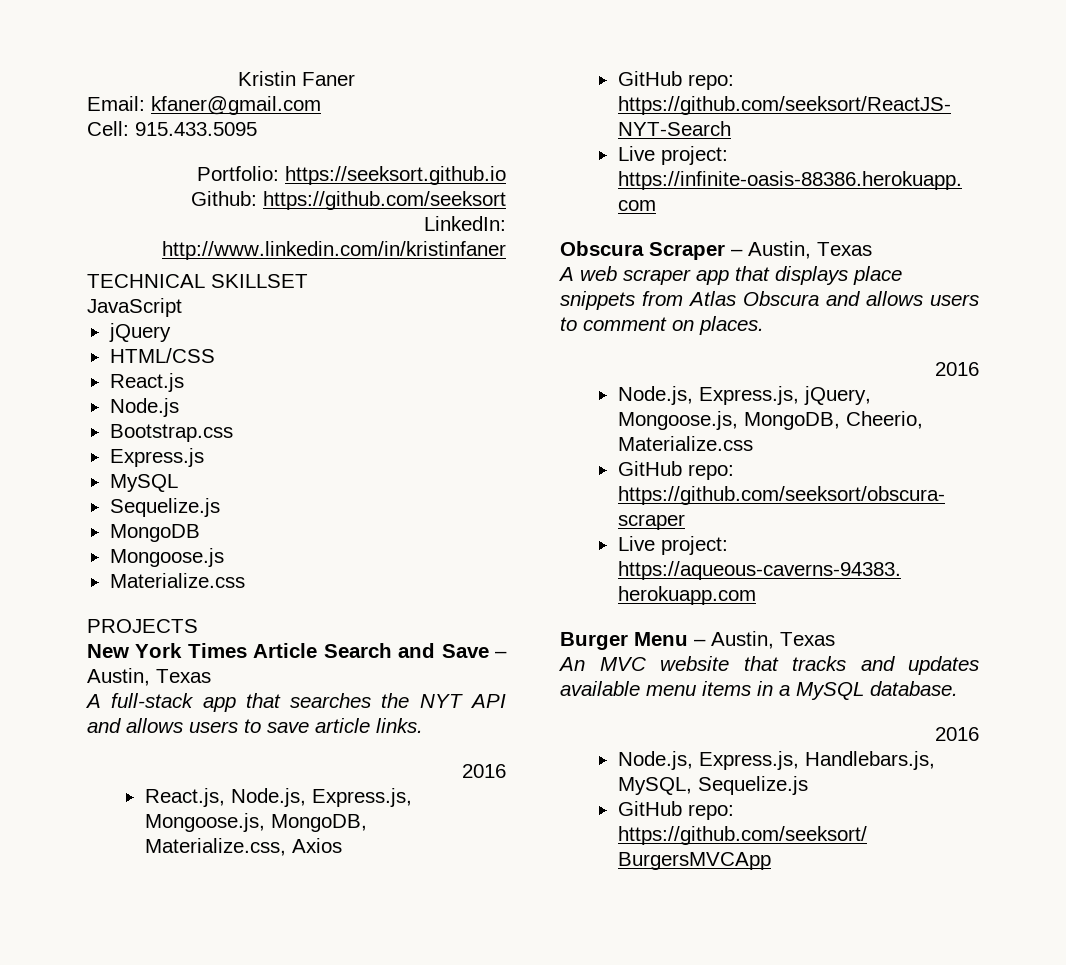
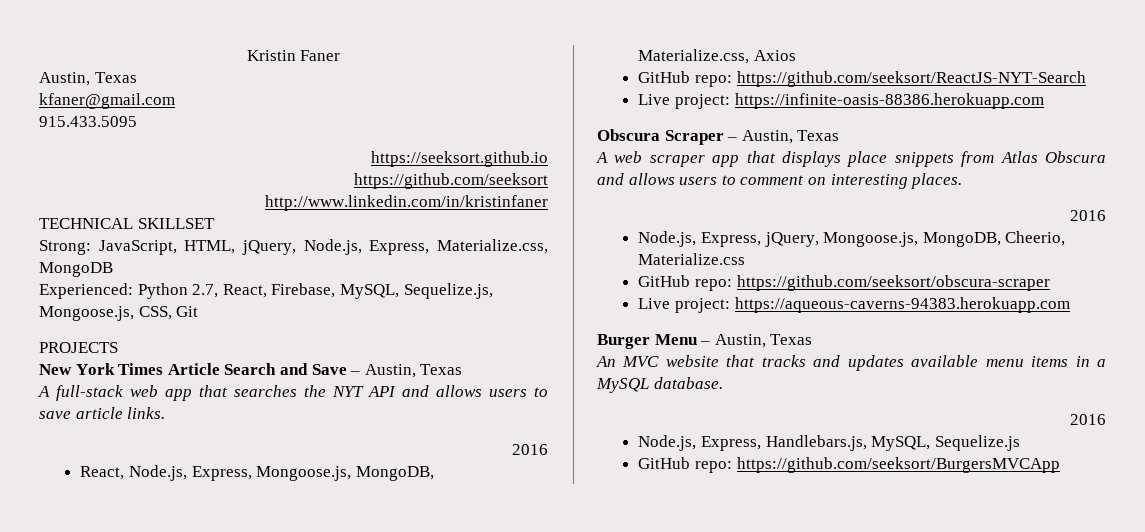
  Kristin Faner
- Email: kfaner@gmail.com
+ Austin, Texas
+ kfaner@gmail.com
- Cell: 915.433.5095
+ 915.433.5095
- Portfolio: https://seeksort.github.io
+ https://seeksort.github.io
- Github: https://github.com/seeksort
+ https://github.com/seeksort
- LinkedIn: http://www.linkedin.com/in/kristinfaner
+ http://www.linkedin.com/in/kristinfaner
- JavaScript
- jQuery
- HTML/CSS
- React.js
- Node.js
- Bootstrap.css
- Express.js
- MySQL
- Sequelize.js
- MongoDB
- Mongoose.js
- Materialize.css
+ Strong: JavaScript, HTML, jQuery, Node.js, Express, Materialize.css, MongoDB
+ Experienced: Python 2.7, React, Firebase, MySQL, Sequelize.js, Mongoose.js, CSS, Git
- A full-stack app that searches the NYT API and allows users to save article links.
+ A full-stack web app that searches the NYT API and allows users to save article links.
- React.js, Node.js, Express.js, Mongoose.js, MongoDB, Materialize.css, Axios
+ React, Node.js, Express, Mongoose.js, MongoDB, Materialize.css, Axios
- A web scraper app that displays place snippets from Atlas Obscura and allows users to comment on places.
+ A web scraper app that displays place snippets from Atlas Obscura and allows users to comment on interesting places.
- Node.js, Express.js, jQuery, Mongoose.js, MongoDB, Cheerio, Materialize.css
+ Node.js, Express, jQuery, Mongoose.js, MongoDB, Cheerio, Materialize.css
- Node.js, Express.js, Handlebars.js, MySQL, Sequelize.js
+ Node.js, Express, Handlebars.js, MySQL, Sequelize.js

